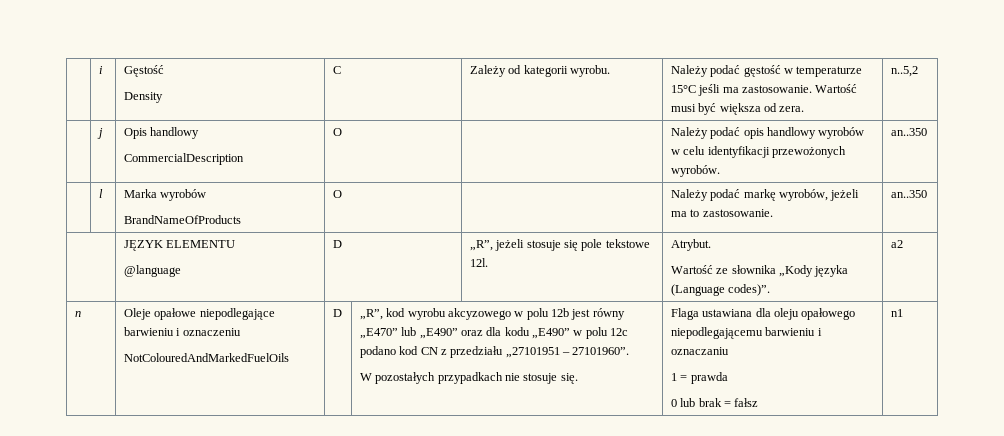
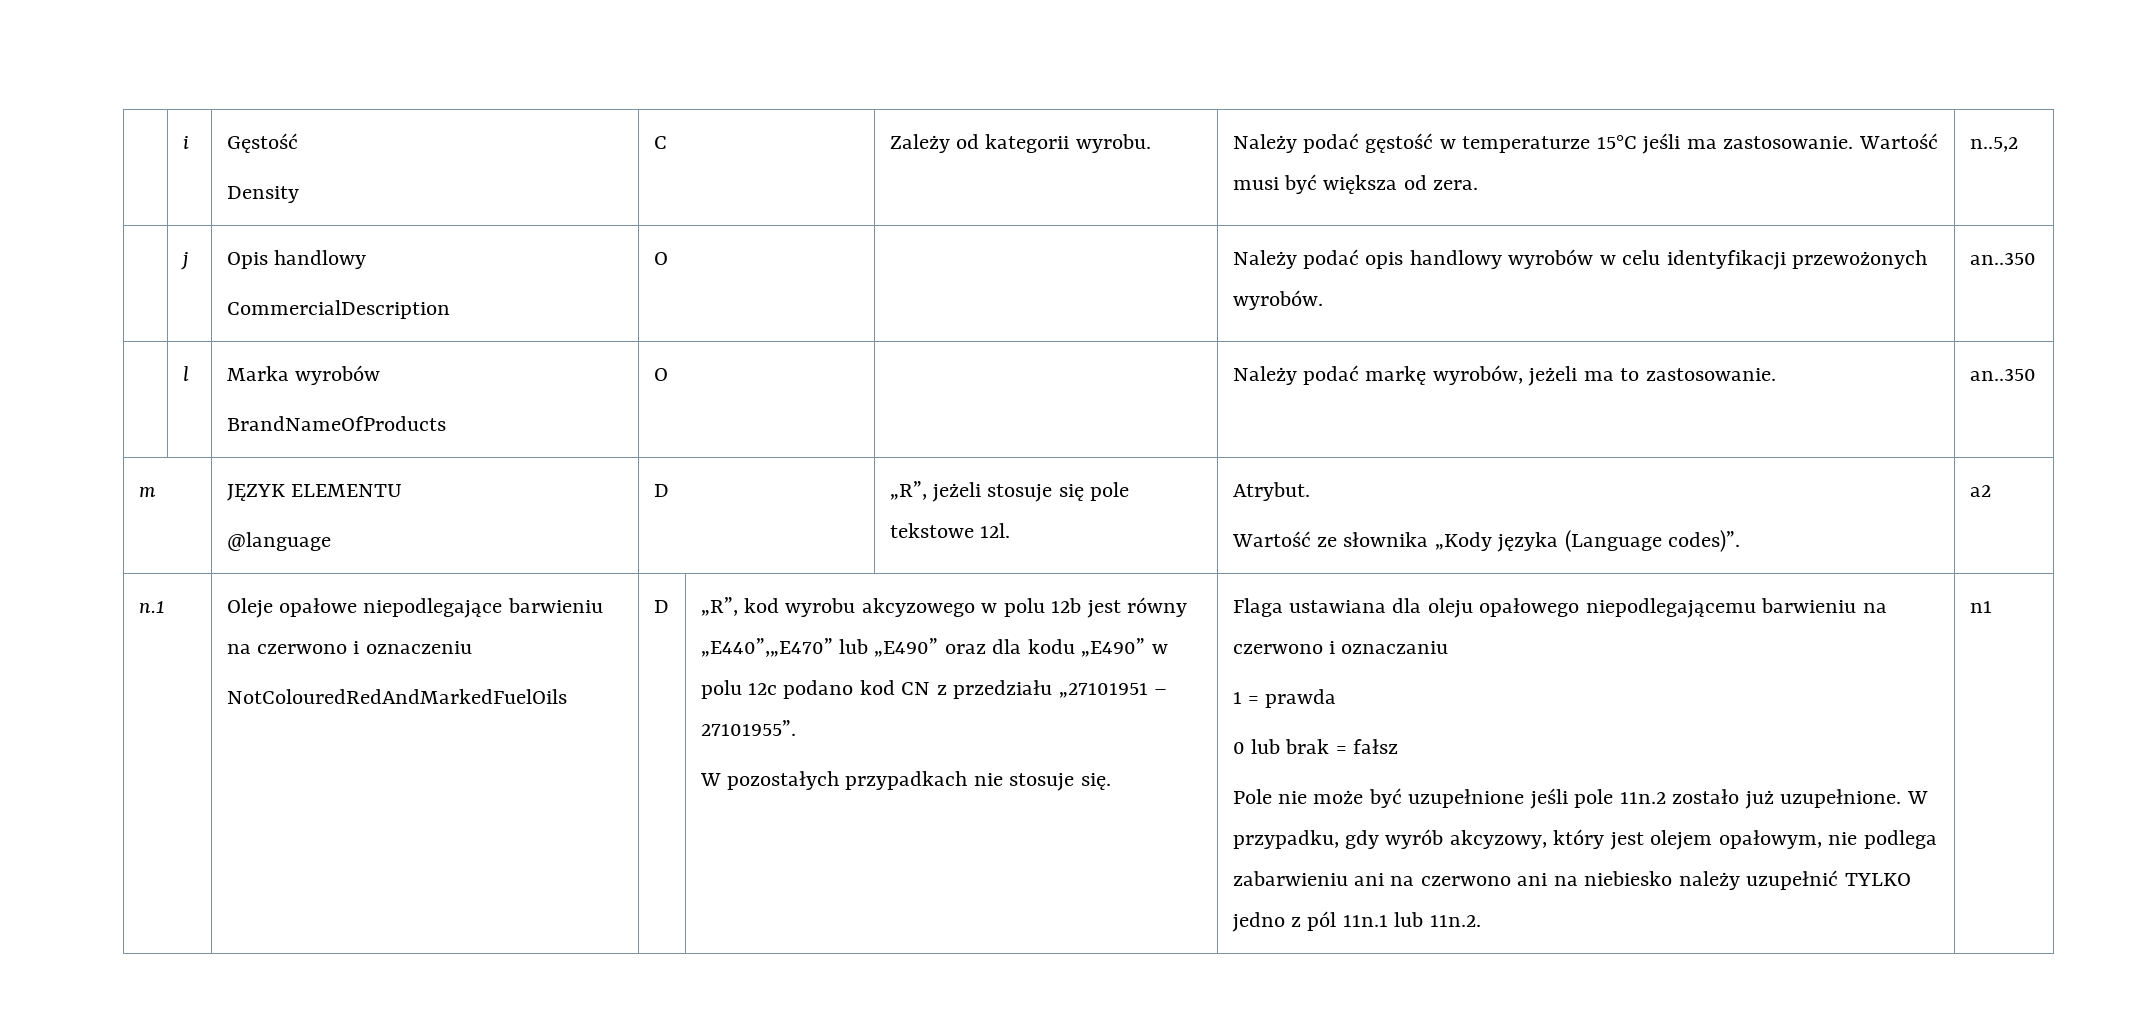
- | JĘZYK ELEMENTU
+ m | JĘZYK ELEMENTU
- n
+ n.1
- Oleje opałowe niepodlegające barwieniu i oznaczeniu
+ Oleje opałowe niepodlegające barwieniu na czerwono i oznaczeniu
- NotColouredAndMarkedFuelOils
+ NotColouredRedAndMarkedFuelOils
- „R”, kod wyrobu akcyzowego w polu 12b jest równy „E470” lub „E490” oraz dla kodu „E490” w polu 12c podano kod CN z przedziału „27101951 – 27101960”.
+ „R”, kod wyrobu akcyzowego w polu 12b jest równy „E440”,„E470” lub „E490” oraz dla kodu „E490” w polu 12c podano kod CN z przedziału „27101951 – 27101955”.
- Flaga ustawiana dla oleju opałowego niepodlegającemu barwieniu i oznaczaniu
+ Flaga ustawiana dla oleju opałowego niepodlegającemu barwieniu na czerwono i oznaczaniu
+ Pole nie może być uzupełnione jeśli pole 11n.2 zostało już uzupełnione. W przypadku, gdy wyrób akcyzowy, który jest olejem opałowym, nie podlega zabarwieniu ani na czerwono ani na niebiesko należy uzupełnić TYLKO jedno z pól 11n.1 lub 11n.2.

